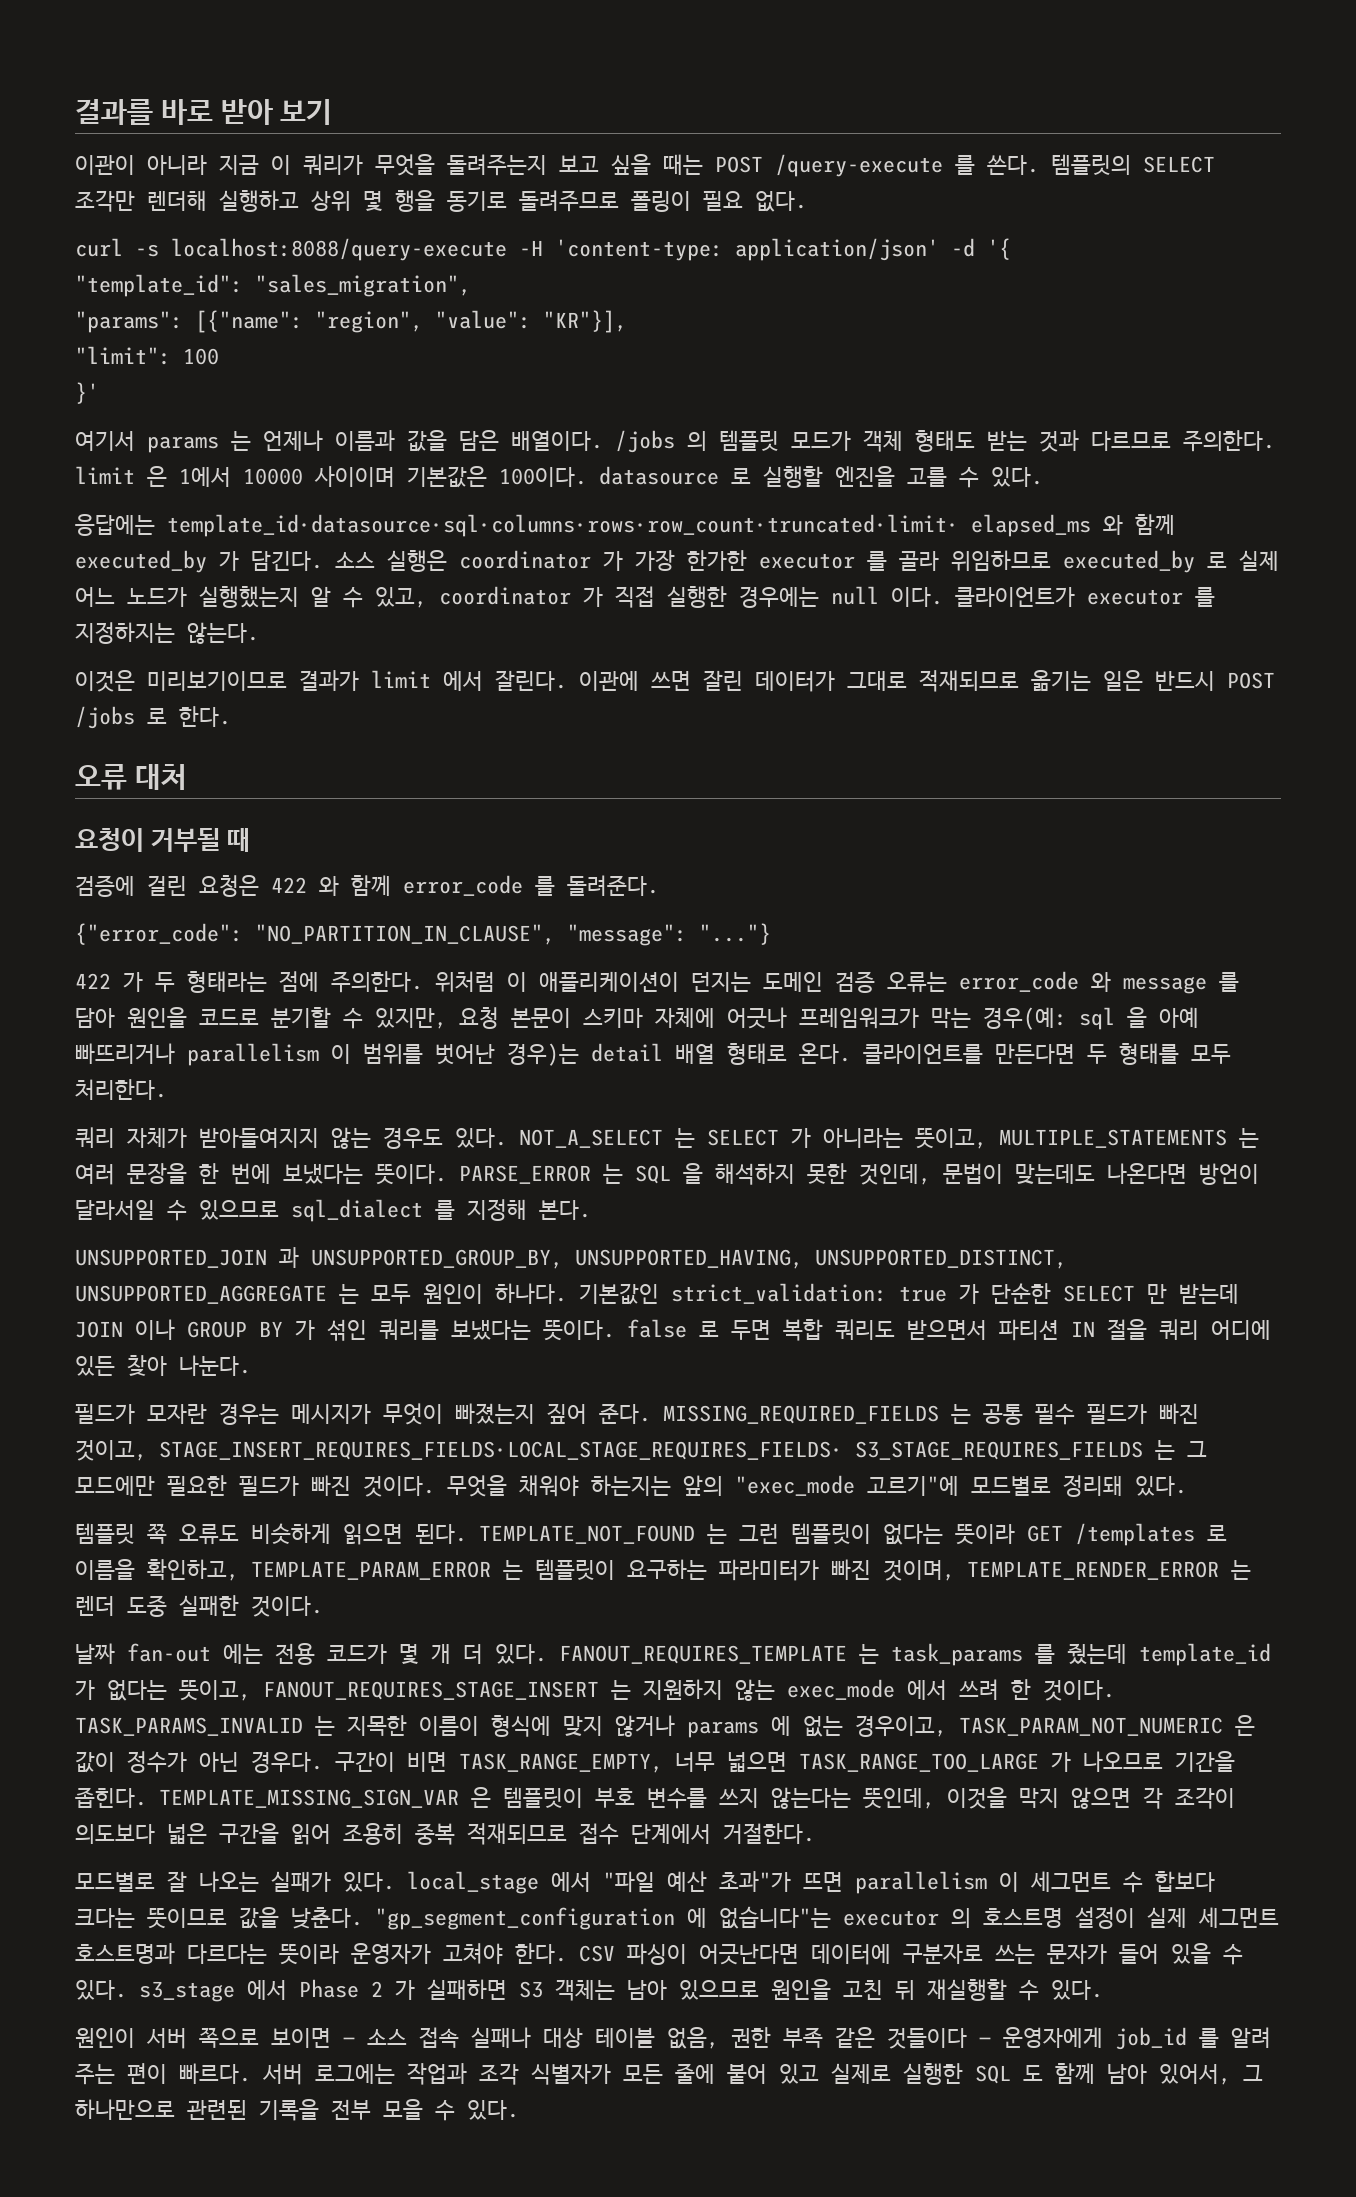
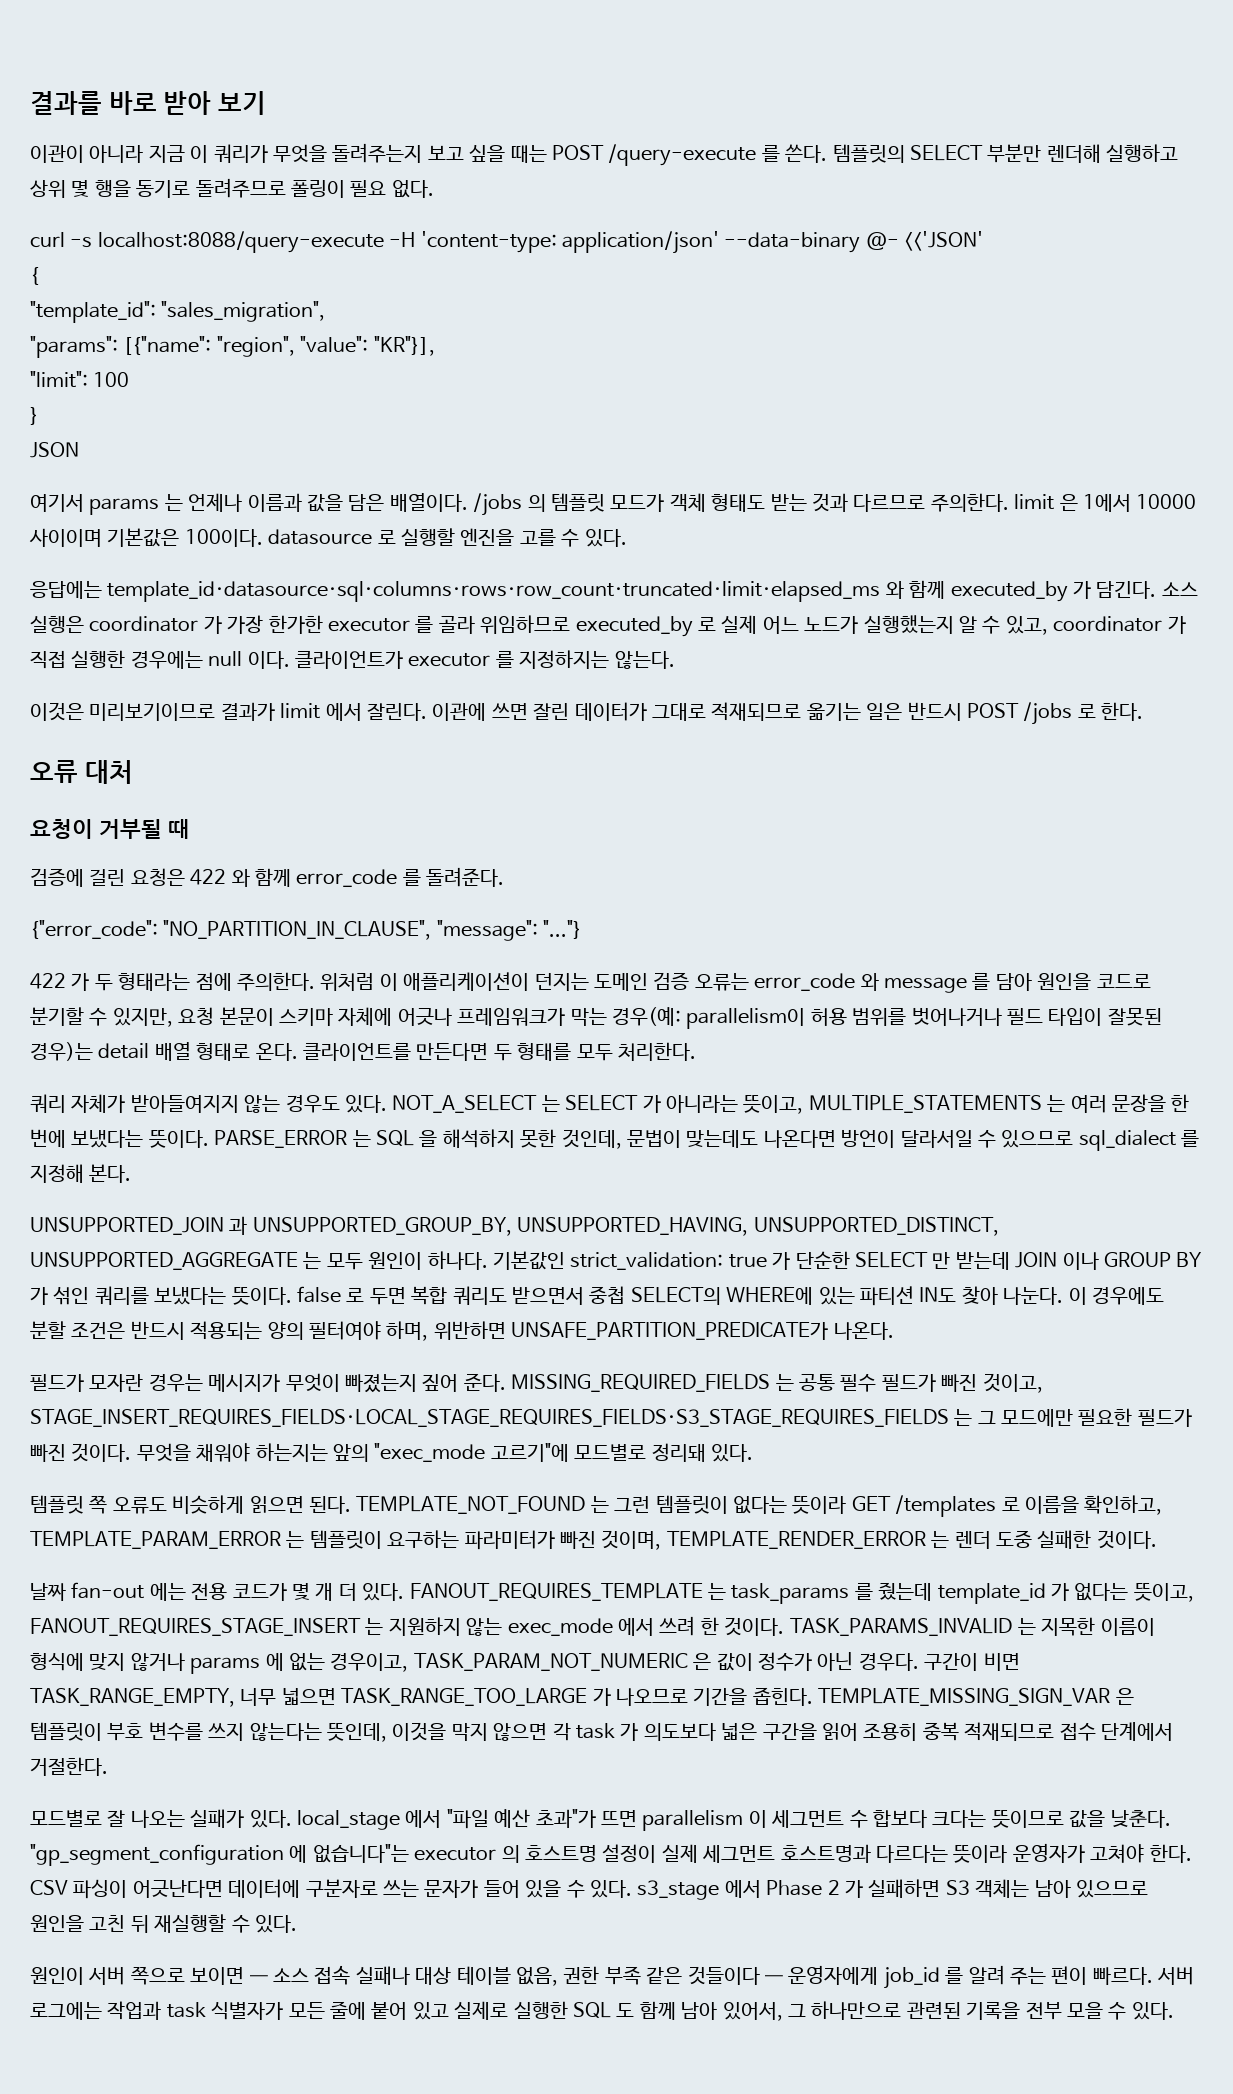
- 템플릿의 SELECT 조각만 렌더해 실행하고 상위 몇 행을 동기로 돌려주므로 폴링이 필요 없다.
+ 템플릿의 SELECT 부분만 렌더해 실행하고 상위 몇 행을 동기로 돌려주므로 폴링이 필요 없다.
- curl -s localhost:8088/query-execute -H 'content-type: application/json' -d '{
+ curl -s localhost:8088/query-execute -H 'content-type: application/json' --data-binary @- <<'JSON'
+ {
- }'
+ }
+ JSON
- 응답에는 template_id·datasource·sql·columns·rows·row_count·truncated·limit· elapsed_ms 와 함께 executed_by 가 담긴다.
+ 응답에는 template_id·datasource·sql·columns·rows·row_count·truncated·limit·elapsed_ms 와 함께 executed_by 가 담긴다.
- 위처럼 이 애플리케이션이 던지는 도메인 검증 오류는 error_code 와 message 를 담아 원인을 코드로 분기할 수 있지만, 요청 본문이 스키마 자체에 어긋나 프레임워크가 막는 경우(예: sql 을 아예 빠뜨리거나 parallelism 이 범위를 벗어난 경우)는 detail 배열 형태로 온다.
+ 위처럼 이 애플리케이션이 던지는 도메인 검증 오류는 error_code 와 message 를 담아 원인을 코드로 분기할 수 있지만, 요청 본문이 스키마 자체에 어긋나 프레임워크가 막는 경우(예: parallelism이 허용 범위를 벗어나거나 필드 타입이 잘못된 경우)는 detail 배열 형태로 온다.
- 기본값인 strict_validation: true 가 단순한 SELECT 만 받는데 JOIN 이나 GROUP BY 가 섞인 쿼리를 보냈다는 뜻이다. false 로 두면 복합 쿼리도 받으면서 파티션 IN 절을 쿼리 어디에 있든 찾아 나눈다.
+ 기본값인 strict_validation: true 가 단순한 SELECT 만 받는데 JOIN 이나 GROUP BY 가 섞인 쿼리를 보냈다는 뜻이다. false 로 두면 복합 쿼리도 받으면서 중첩 SELECT의 WHERE에 있는 파티션 IN도 찾아 나눈다. 이 경우에도 분할 조건은 반드시 적용되는 양의 필터여야 하며, 위반하면 UNSAFE_PARTITION_PREDICATE가 나온다.
- MISSING_REQUIRED_FIELDS 는 공통 필수 필드가 빠진 것이고, STAGE_INSERT_REQUIRES_FIELDS·LOCAL_STAGE_REQUIRES_FIELDS· S3_STAGE_REQUIRES_FIELDS 는 그 모드에만 필요한 필드가 빠진 것이다.
+ MISSING_REQUIRED_FIELDS 는 공통 필수 필드가 빠진 것이고, STAGE_INSERT_REQUIRES_FIELDS·LOCAL_STAGE_REQUIRES_FIELDS·S3_STAGE_REQUIRES_FIELDS 는 그 모드에만 필요한 필드가 빠진 것이다.
- TEMPLATE_MISSING_SIGN_VAR 은 템플릿이 부호 변수를 쓰지 않는다는 뜻인데, 이것을 막지 않으면 각 조각이 의도보다 넓은 구간을 읽어 조용히 중복 적재되므로 접수 단계에서 거절한다.
+ TEMPLATE_MISSING_SIGN_VAR 은 템플릿이 부호 변수를 쓰지 않는다는 뜻인데, 이것을 막지 않으면 각 task 가 의도보다 넓은 구간을 읽어 조용히 중복 적재되므로 접수 단계에서 거절한다.
- 서버 로그에는 작업과 조각 식별자가 모든 줄에 붙어 있고 실제로 실행한 SQL 도 함께 남아 있어서, 그 하나만으로 관련된 기록을 전부 모을 수 있다.
+ 서버 로그에는 작업과 task 식별자가 모든 줄에 붙어 있고 실제로 실행한 SQL 도 함께 남아 있어서, 그 하나만으로 관련된 기록을 전부 모을 수 있다.

